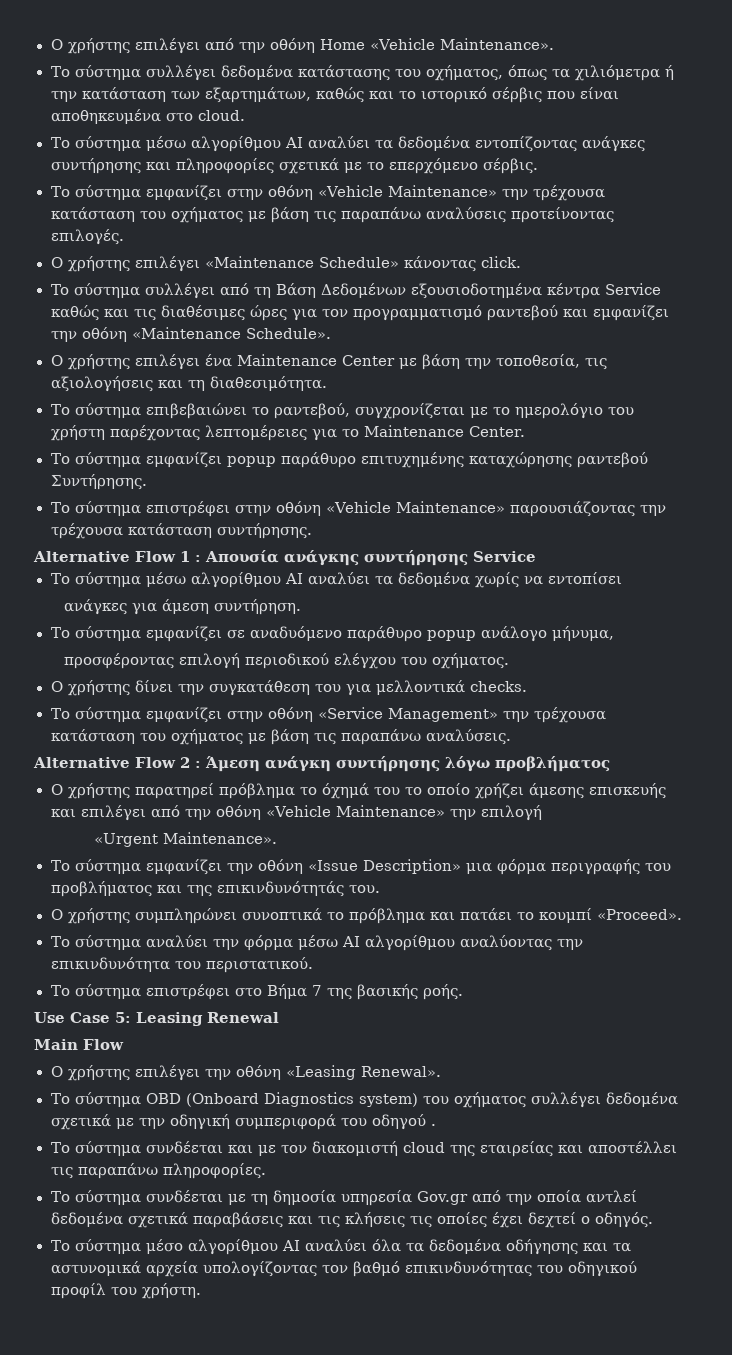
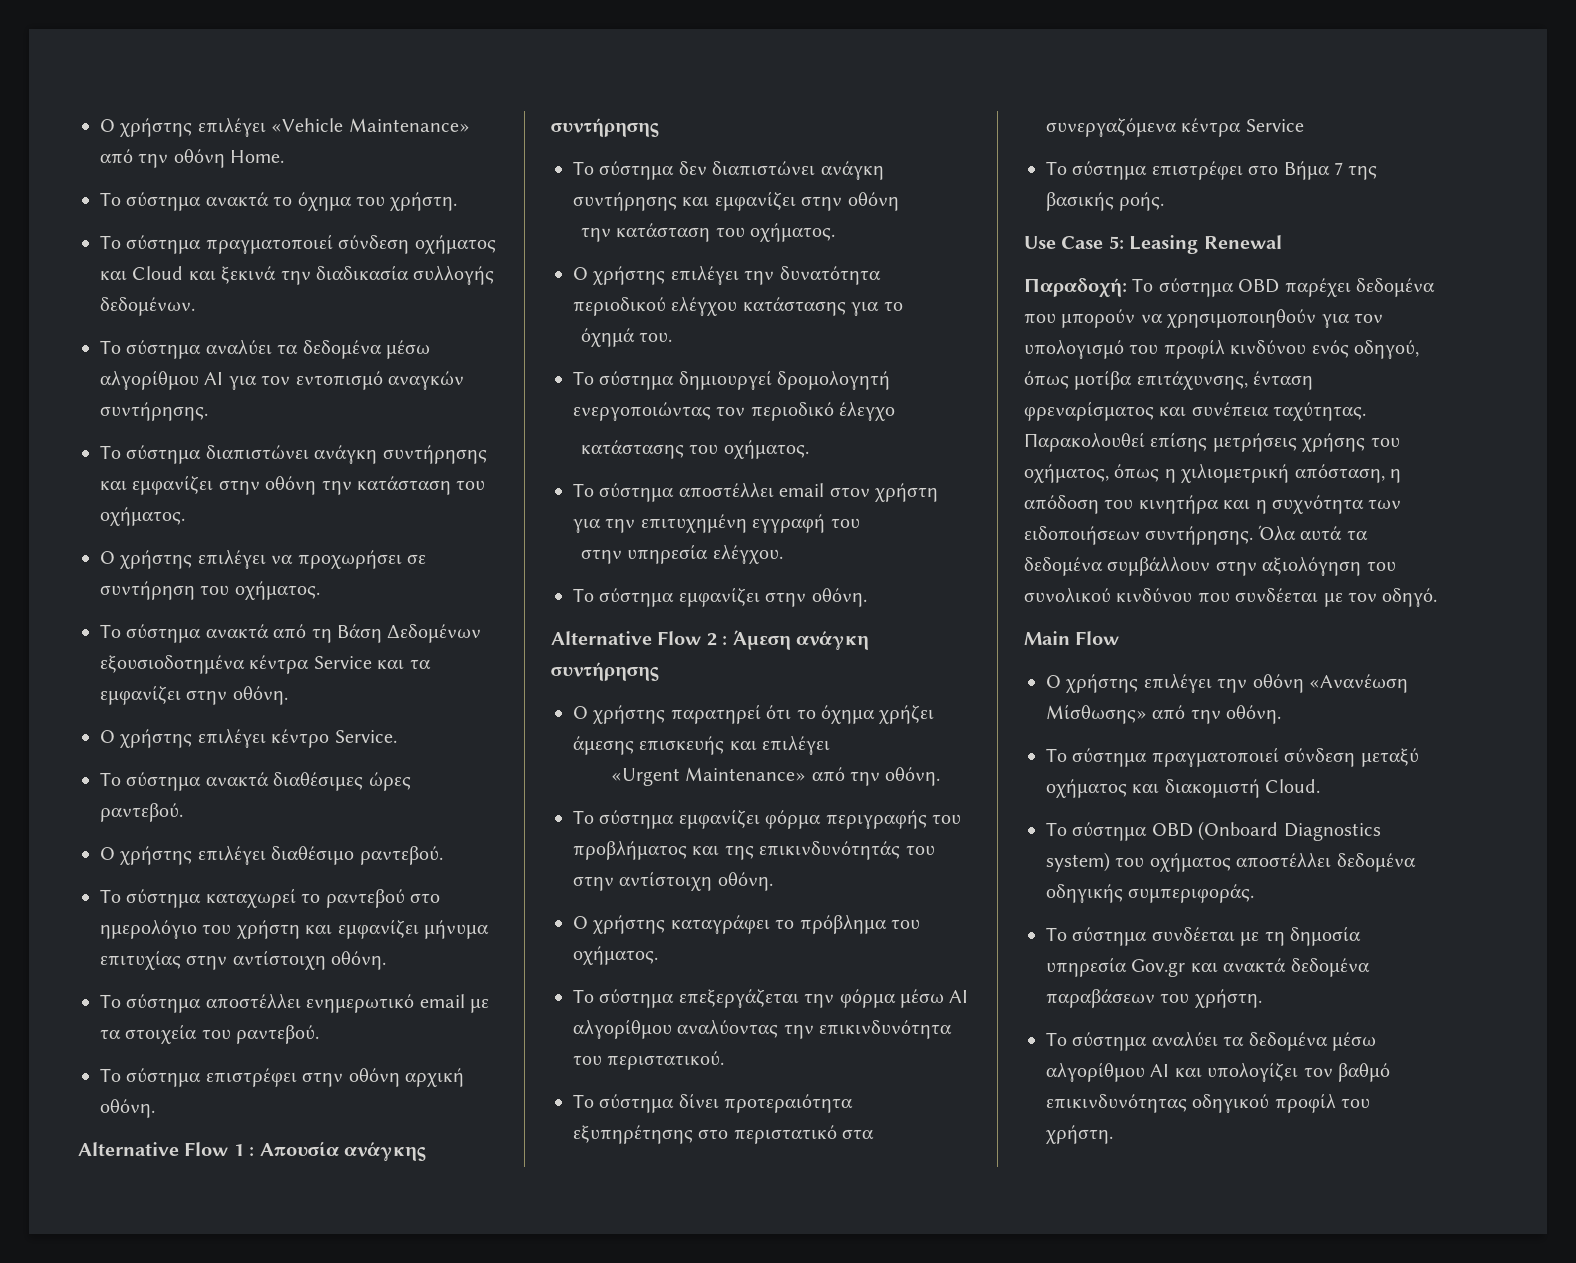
- O χρήστης επιλέγει από την οθόνη Home «Vehicle Maintenance».
- Το σύστημα συλλέγει δεδομένα κατάστασης του οχήματος, όπως τα χιλιόμετρα ή την κατάσταση των εξαρτημάτων, καθώς και το ιστορικό σέρβις που είναι αποθηκευμένα στο cloud.
- Το σύστημα μέσω αλγορίθμου AI αναλύει τα δεδομένα εντοπίζοντας ανάγκες συντήρησης και πληροφορίες σχετικά με το επερχόμενο σέρβις.
- Το σύστημα εμφανίζει στην οθόνη «Vehicle Maintenance» την τρέχουσα κατάσταση του οχήματος με βάση τις παραπάνω αναλύσεις προτείνοντας επιλογές.
- Ο χρήστης επιλέγει «Maintenance Schedule» κάνοντας click.
- To σύστημα συλλέγει από τη Βάση Δεδομένων εξουσιοδοτημένα κέντρα Service καθώς και τις διαθέσιμες ώρες για τον προγραμματισμό ραντεβού και εμφανίζει την οθόνη «Maintenance Schedule».
- Ο χρήστης επιλέγει ένα Maintenance Center με βάση την τοποθεσία, τις αξιολογήσεις και τη διαθεσιμότητα.
- Το σύστημα επιβεβαιώνει το ραντεβού, συγχρονίζεται με το ημερολόγιο του χρήστη παρέχοντας λεπτομέρειες για το Maintenance Center.
- Το σύστημα εμφανίζει popup παράθυρο επιτυχημένης καταχώρησης ραντεβού Συντήρησης.
+ O χρήστης επιλέγει «Vehicle Maintenance» από την οθόνη Home.
+ Το σύστημα ανακτά το όχημα του χρήστη.
+ Το σύστημα πραγματοποιεί σύνδεση οχήματος και Cloud και ξεκινά την διαδικασία συλλογής δεδομένων.
+ Το σύστημα αναλύει τα δεδομένα μέσω αλγορίθμου AI για τον εντοπισμό αναγκών συντήρησης.
+ Το σύστημα διαπιστώνει ανάγκη συντήρησης και εμφανίζει στην οθόνη την κατάσταση του οχήματος.
+ Ο χρήστης επιλέγει να προχωρήσει σε συντήρηση του οχήματος.
+ To σύστημα ανακτά από τη Βάση Δεδομένων εξουσιοδοτημένα κέντρα Service και τα εμφανίζει στην οθόνη.
+ Ο χρήστης επιλέγει κέντρο Service.
+ Το σύστημα ανακτά διαθέσιμες ώρες ραντεβού.
+ Ο χρήστης επιλέγει διαθέσιμο ραντεβού.
+ Το σύστημα καταχωρεί το ραντεβού στο ημερολόγιο του χρήστη και εμφανίζει μήνυμα επιτυχίας στην αντίστοιχη οθόνη.
+ To σύστημα αποστέλλει ενημερωτικό email με τα στοιχεία του ραντεβού.
- Το σύστημα επιστρέφει στην οθόνη «Vehicle Maintenance» παρουσιάζοντας την τρέχουσα κατάσταση συντήρησης.
+ Το σύστημα επιστρέφει στην οθόνη αρχική οθόνη.
- Alternative Flow 1 : Απουσία ανάγκης συντήρησης Service
- Το σύστημα μέσω αλγορίθμου AI αναλύει τα δεδομένα χωρίς να εντοπίσει
- ανάγκες για άμεση συντήρηση.
- Το σύστημα εμφανίζει σε αναδυόμενο παράθυρο popup ανάλογο μήνυμα,
- προσφέροντας επιλογή περιοδικού ελέγχου του οχήματος.
- Ο χρήστης δίνει την συγκατάθεση του για μελλοντικά checks.
- Το σύστημα εμφανίζει στην οθόνη «Service Management» την τρέχουσα κατάσταση του οχήματος με βάση τις παραπάνω αναλύσεις.
+ Alternative Flow 1 : Απουσία ανάγκης συντήρησης
+ Το σύστημα δεν διαπιστώνει ανάγκη συντήρησης και εμφανίζει στην οθόνη
+ την κατάσταση του οχήματος.
+ Ο χρήστης επιλέγει την δυνατότητα περιοδικού ελέγχου κατάστασης για το
+ όχημά του.
+ Το σύστημα δημιουργεί δρομολογητή ενεργοποιώντας τον περιοδικό έλεγχο
+ κατάστασης του οχήματος.
+ Το σύστημα αποστέλλει email στον χρήστη για την επιτυχημένη εγγραφή του
+ στην υπηρεσία ελέγχου.
+ Το σύστημα εμφανίζει στην οθόνη.
- Alternative Flow 2 : Άμεση ανάγκη συντήρησης λόγω προβλήματος
+ Alternative Flow 2 : Άμεση ανάγκη συντήρησης
- O χρήστης παρατηρεί πρόβλημα το όχημά του το οποίο χρήζει άμεσης επισκευής και επιλέγει από την οθόνη «Vehicle Maintenance» την επιλογή
- «Urgent Maintenance».
- Το σύστημα εμφανίζει την οθόνη «Issue Description» μια φόρμα περιγραφής του προβλήματος και της επικινδυνότητάς του.
- Ο χρήστης συμπληρώνει συνοπτικά το πρόβλημα και πατάει το κουμπί «Proceed».
- Το σύστημα αναλύει την φόρμα μέσω ΑΙ αλγορίθμου αναλύοντας την επικινδυνότητα του περιστατικού.
+ O χρήστης παρατηρεί ότι το όχημα χρήζει άμεσης επισκευής και επιλέγει
+ «Urgent Maintenance» από την οθόνη.
+ Το σύστημα εμφανίζει φόρμα περιγραφής του προβλήματος και της επικινδυνότητάς του στην αντίστοιχη οθόνη.
+ Ο χρήστης καταγράφει το πρόβλημα του οχήματος.
+ Το σύστημα επεξεργάζεται την φόρμα μέσω ΑΙ αλγορίθμου αναλύοντας την επικινδυνότητα του περιστατικού.
+ To σύστημα δίνει προτεραιότητα εξυπηρέτησης στο περιστατικό στα συνεργαζόμενα κέντρα Service
+ Παραδοχή: Το σύστημα OBD παρέχει δεδομένα που μπορούν να χρησιμοποιηθούν για τον υπολογισμό του προφίλ κινδύνου ενός οδηγού, όπως μοτίβα επιτάχυνσης, ένταση φρεναρίσματος και συνέπεια ταχύτητας. Παρακολουθεί επίσης μετρήσεις χρήσης του οχήματος, όπως η χιλιομετρική απόσταση, η απόδοση του κινητήρα και η συχνότητα των ειδοποιήσεων συντήρησης. Όλα αυτά τα δεδομένα συμβάλλουν στην αξιολόγηση του συνολικού κινδύνου που συνδέεται με τον οδηγό.
- Ο χρήστης επιλέγει την οθόνη «Leasing Renewal».
+ Ο χρήστης επιλέγει την οθόνη «Ανανέωση Μίσθωσης» από την οθόνη.
+ Το σύστημα πραγματοποιεί σύνδεση μεταξύ οχήματος και διακομιστή Cloud.
- Το σύστημα OBD (Onboard Diagnostics system) του οχήματος συλλέγει δεδομένα σχετικά με την οδηγική συμπεριφορά του οδηγού .
- Το σύστημα συνδέεται και με τον διακομιστή cloud της εταιρείας και αποστέλλει τις παραπάνω πληροφορίες.
+ Το σύστημα OBD (Onboard Diagnostics system) του οχήματος αποστέλλει δεδομένα οδηγικής συμπεριφοράς.
- Το σύστημα συνδέεται με τη δημοσία υπηρεσία Gov.gr από την οποία αντλεί δεδομένα σχετικά παραβάσεις και τις κλήσεις τις οποίες έχει δεχτεί ο οδηγός.
- Το σύστημα μέσο αλγορίθμου ΑΙ αναλύει όλα τα δεδομένα οδήγησης και τα αστυνομικά αρχεία υπολογίζοντας τον βαθμό επικινδυνότητας του οδηγικού προφίλ του χρήστη.
+ Το σύστημα συνδέεται με τη δημοσία υπηρεσία Gov.gr και ανακτά δεδομένα παραβάσεων του χρήστη.
+ Το σύστημα αναλύει τα δεδομένα μέσω αλγορίθμου ΑΙ και υπολογίζει τον βαθμό επικινδυνότητας οδηγικού προφίλ του χρήστη.

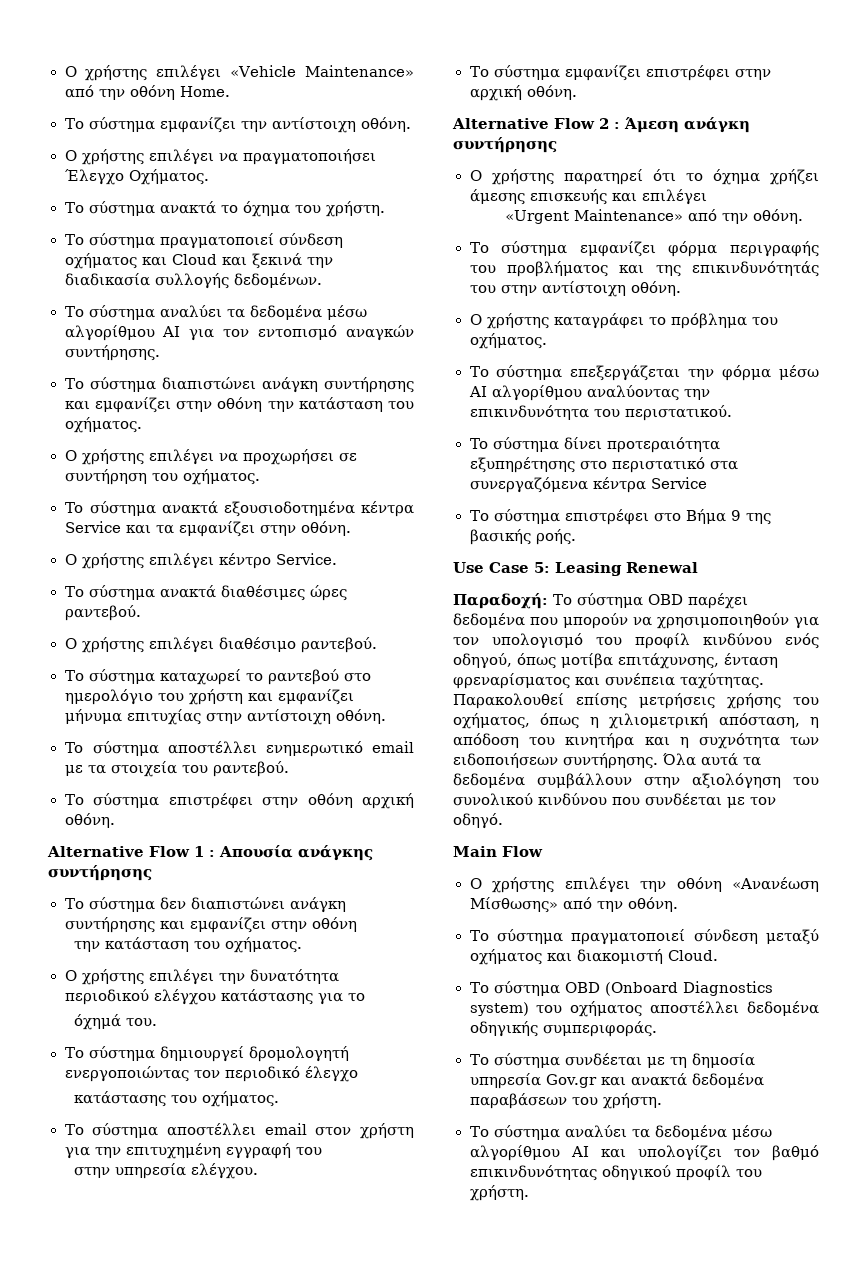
+ Το σύστημα εμφανίζει την αντίστοιχη οθόνη.
+ Ο χρήστης επιλέγει να πραγματοποιήσει Έλεγχο Οχήματος.
- To σύστημα ανακτά από τη Βάση Δεδομένων εξουσιοδοτημένα κέντρα Service και τα εμφανίζει στην οθόνη.
+ To σύστημα ανακτά εξουσιοδοτημένα κέντρα Service και τα εμφανίζει στην οθόνη.
- Το σύστημα εμφανίζει στην οθόνη.
+ Το σύστημα εμφανίζει επιστρέφει στην αρχική οθόνη.
- Το σύστημα επιστρέφει στο Βήμα 7 της βασικής ροής.
+ Το σύστημα επιστρέφει στο Βήμα 9 της βασικής ροής.

